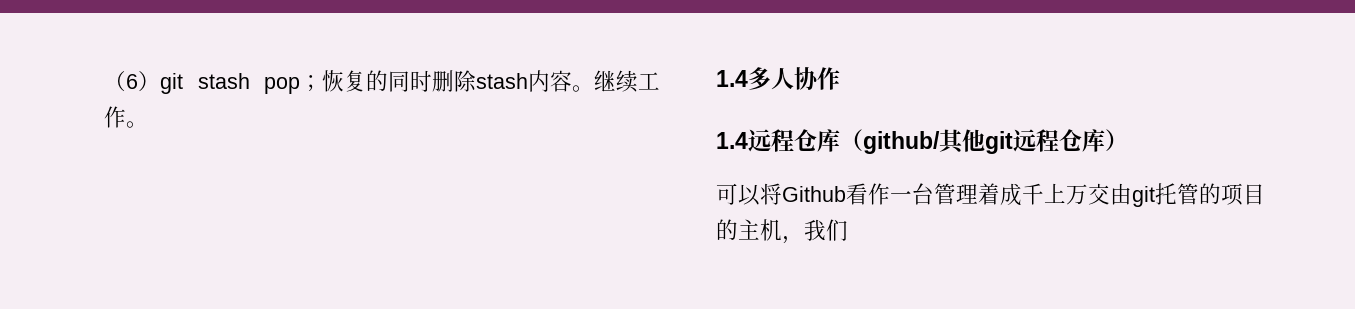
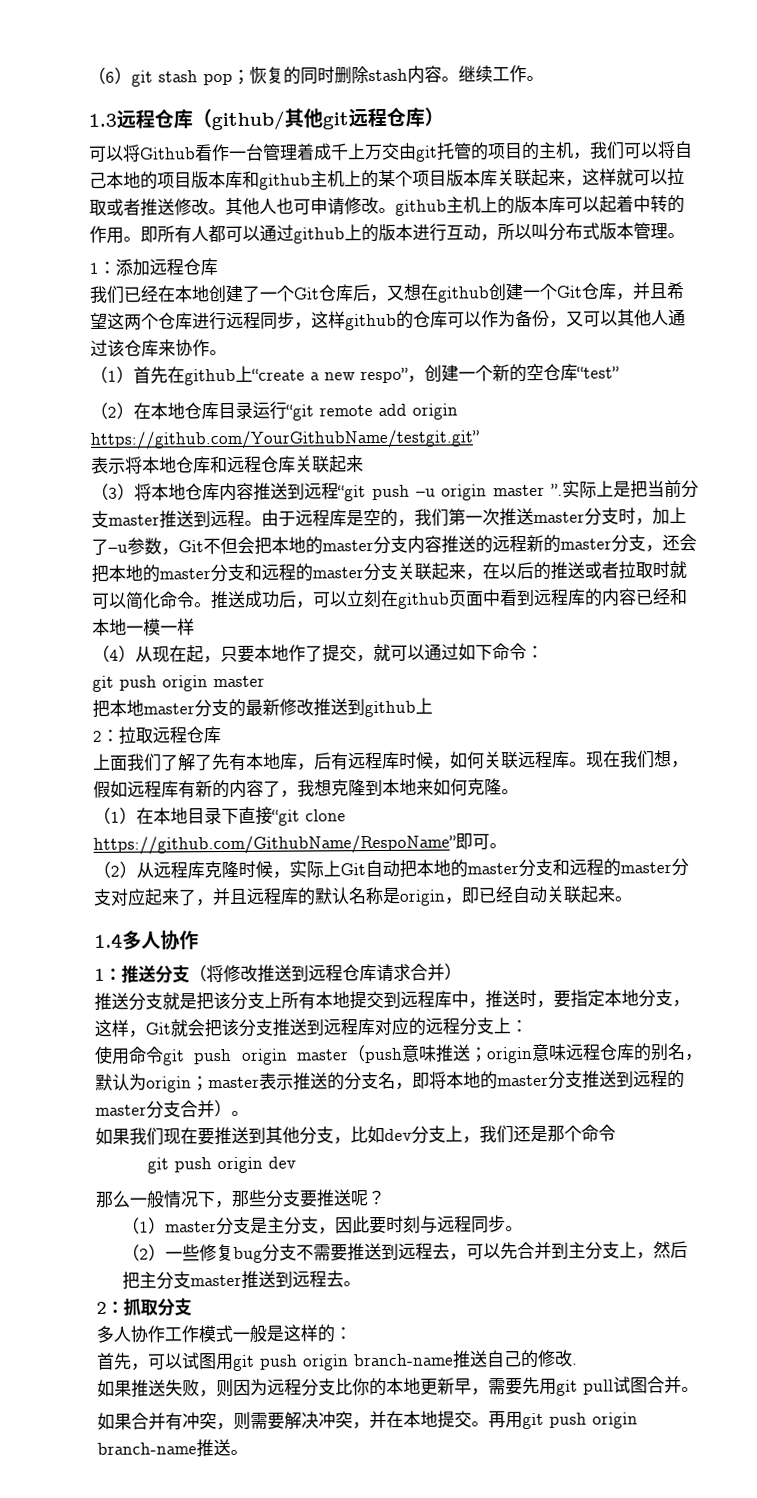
- 1.4多人协作
- 1.4远程仓库（github/其他git远程仓库）
+ 1.3远程仓库（github/其他git远程仓库）
- 可以将Github看作一台管理着成千上万交由git托管的项目的主机，我们
+ 可以将Github看作一台管理着成千上万交由git托管的项目的主机，我们可以将自己本地的项目版本库和github主机上的某个项目版本库关联起来，这样就可以拉取或者推送修改。其他人也可申请修改。github主机上的版本库可以起着中转的作用。即所有人都可以通过github上的版本进行互动，所以叫分布式版本管理。
+ 1：添加远程仓库
+ 我们已经在本地创建了一个Git仓库后，又想在github创建一个Git仓库，并且希望这两个仓库进行远程同步，这样github的仓库可以作为备份，又可以其他人通过该仓库来协作。
+ （1）首先在github上“create a new respo”，创建一个新的空仓库“test”
+ （2）在本地仓库目录运行“git remote add origin https://github.com/YourGithubName/testgit.git”
+ 表示将本地仓库和远程仓库关联起来
+ （3）将本地仓库内容推送到远程“git push –u origin master ”.实际上是把当前分支master推送到远程。由于远程库是空的，我们第一次推送master分支时，加上了–u参数，Git不但会把本地的master分支内容推送的远程新的master分支，还会把本地的master分支和远程的master分支关联起来，在以后的推送或者拉取时就可以简化命令。推送成功后，可以立刻在github页面中看到远程库的内容已经和本地一模一样
+ （4）从现在起，只要本地作了提交，就可以通过如下命令：
+ git push origin master
+ 把本地master分支的最新修改推送到github上
+ 2：拉取远程仓库
+ 上面我们了解了先有本地库，后有远程库时候，如何关联远程库。现在我们想，假如远程库有新的内容了，我想克隆到本地来如何克隆。
+ （1）在本地目录下直接“git clone https://github.com/GithubName/RespoName”即可。
+ （2）从远程库克隆时候，实际上Git自动把本地的master分支和远程的master分支对应起来了，并且远程库的默认名称是origin，即已经自动关联起来。
+ 1.4多人协作
+ 1：推送分支（将修改推送到远程仓库请求合并）
+ 推送分支就是把该分支上所有本地提交到远程库中，推送时，要指定本地分支，这样，Git就会把该分支推送到远程库对应的远程分支上：
+ 使用命令git push origin master（push意味推送；origin意味远程仓库的别名，默认为origin；master表示推送的分支名，即将本地的master分支推送到远程的master分支合并）。
+ 如果我们现在要推送到其他分支，比如dev分支上，我们还是那个命令
+ git push origin dev
+ 那么一般情况下，那些分支要推送呢？
+ （1）master分支是主分支，因此要时刻与远程同步。
+ （2）一些修复bug分支不需要推送到远程去，可以先合并到主分支上，然后把主分支master推送到远程去。
+ 2：抓取分支
+ 多人协作工作模式一般是这样的：
+ 首先，可以试图用git push origin branch-name推送自己的修改.
+ 如果推送失败，则因为远程分支比你的本地更新早，需要先用git pull试图合并。
+ 如果合并有冲突，则需要解决冲突，并在本地提交。再用git push origin branch-name推送。

